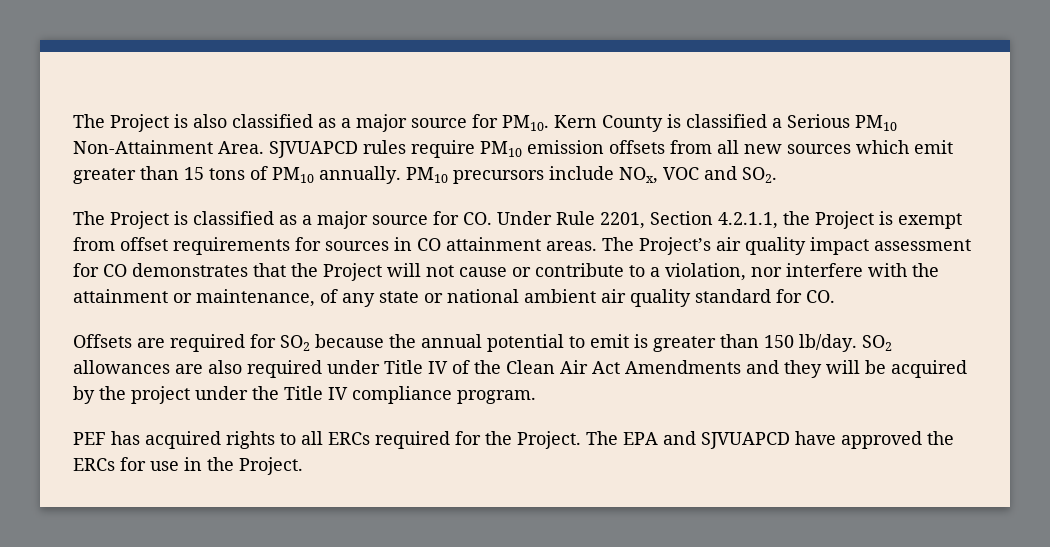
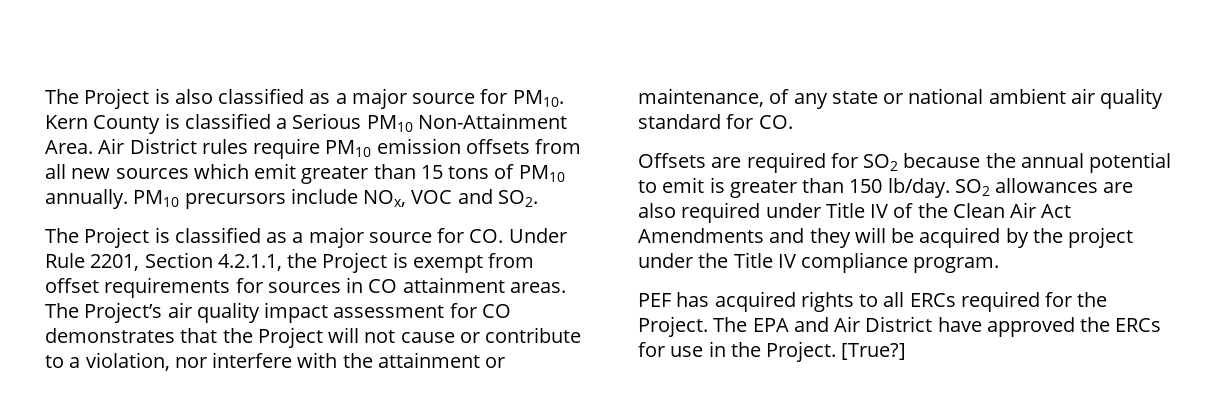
- SJVUAPCD rules require PM10 emission offsets from all new sources which emit greater than 15 tons of PM10 annually.
+ Air District rules require PM10 emission offsets from all new sources which emit greater than 15 tons of PM10 annually.
- The EPA and SJVUAPCD have approved the ERCs for use in the Project.
+ The EPA and Air District have approved the ERCs for use in the Project.
+ [True?]

